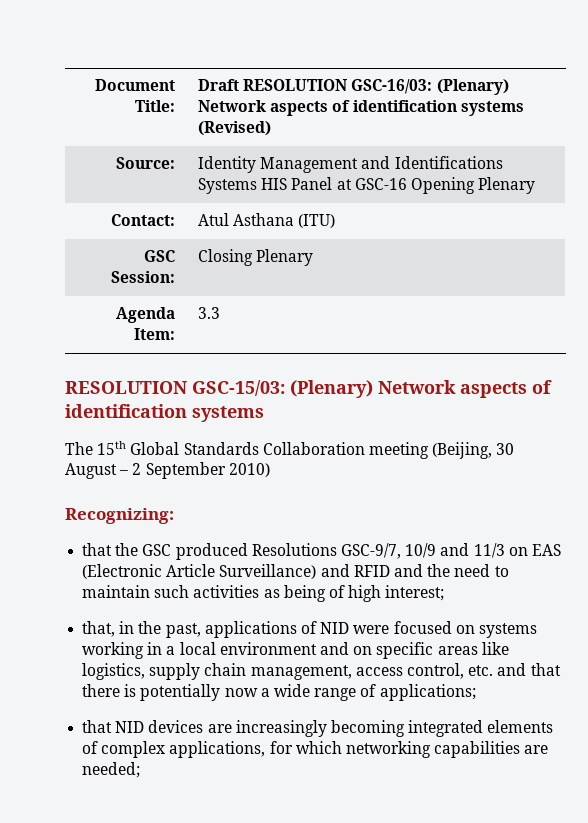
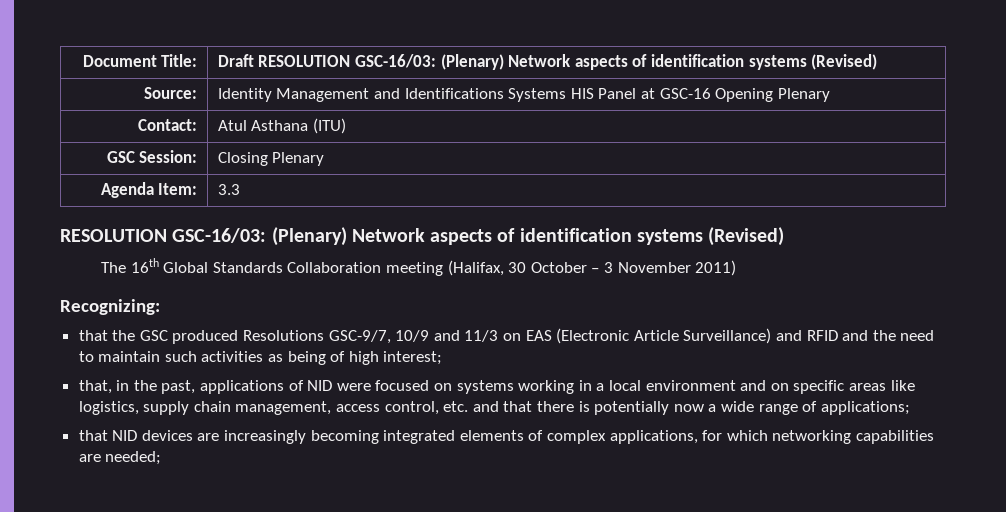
  Agenda Item: | 3.3
- RESOLUTION GSC-15/03: (Plenary) Network aspects of identification systems
+ RESOLUTION GSC-16/03: (Plenary) Network aspects of identification systems (Revised)
- The 15th Global Standards Collaboration meeting (Beijing, 30 August – 2 September 2010)
+ The 16th Global Standards Collaboration meeting (Halifax, 30 October – 3 November 2011)

